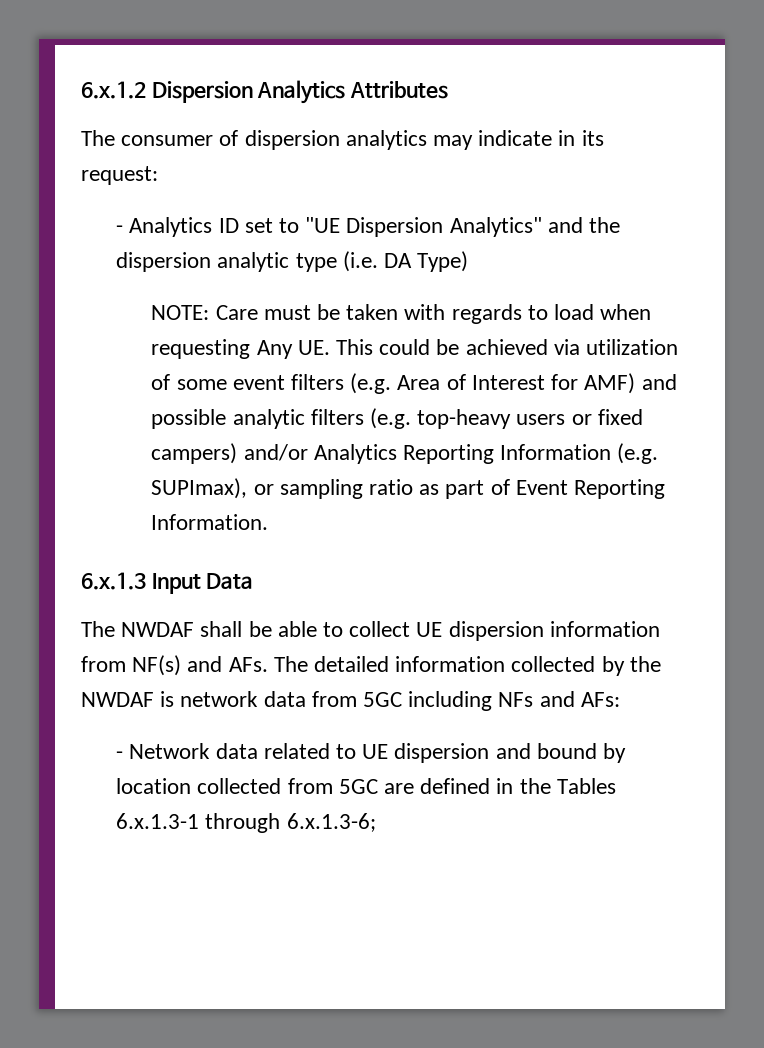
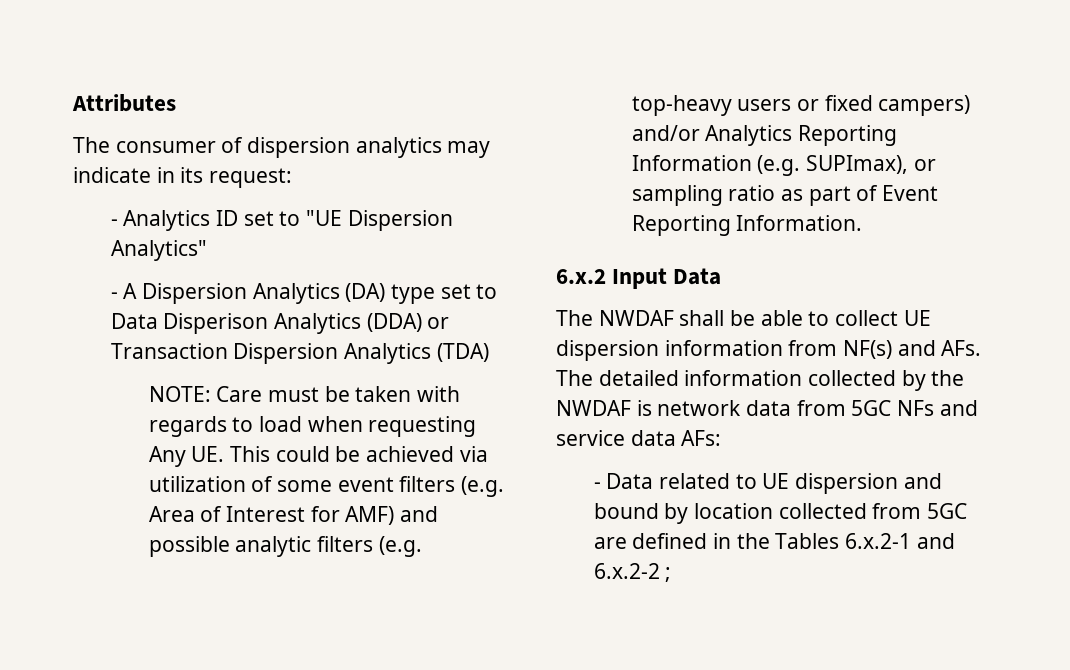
- 6.x.1.2 Dispersion Analytics Attributes
+ Attributes
- - Analytics ID set to "UE Dispersion Analytics" and the dispersion analytic type (i.e. DA Type)
+ - Analytics ID set to "UE Dispersion Analytics"
+ - A Dispersion Analytics (DA) type set to Data Disperison Analytics (DDA) or Transaction Dispersion Analytics (TDA)
- 6.x.1.3 Input Data
+ 6.x.2 Input Data
- The NWDAF shall be able to collect UE dispersion information from NF(s) and AFs. The detailed information collected by the NWDAF is network data from 5GC including NFs and AFs:
+ The NWDAF shall be able to collect UE dispersion information from NF(s) and AFs. The detailed information collected by the NWDAF is network data from 5GC NFs and service data AFs:
- - Network data related to UE dispersion and bound by location collected from 5GC are defined in the Tables 6.x.1.3-1 through 6.x.1.3-6;
+ - Data related to UE dispersion and bound by location collected from 5GC are defined in the Tables 6.x.2-1 and 6.x.2-2 ;

